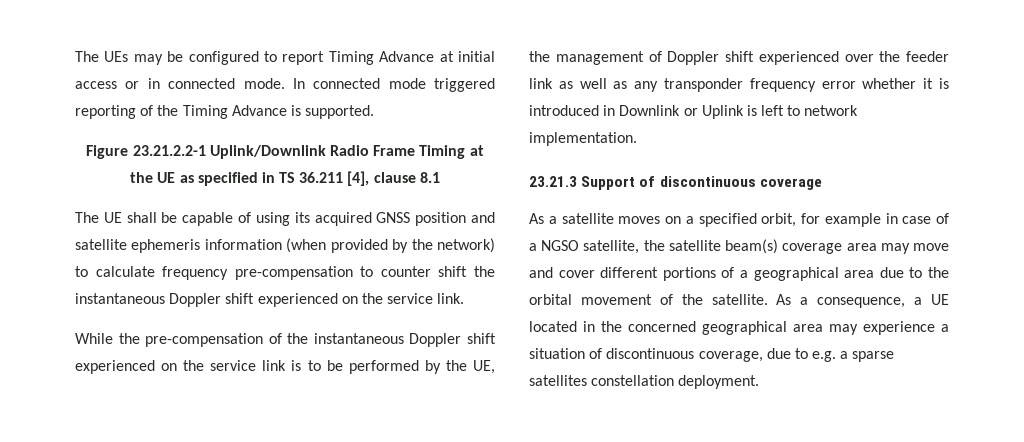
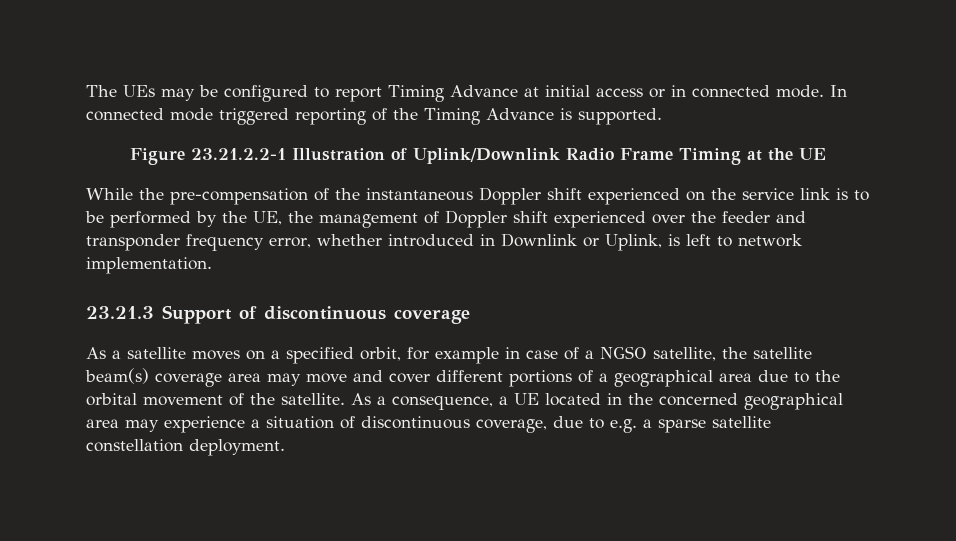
- Figure 23.21.2.2-1 Uplink/Downlink Radio Frame Timing at the UE as specified in TS 36.211 [4], clause 8.1
- The UE shall be capable of using its acquired GNSS position and satellite ephemeris information (when provided by the network) to calculate frequency pre-compensation to counter shift the instantaneous Doppler shift experienced on the service link.
+ Figure 23.21.2.2-1 Illustration of Uplink/Downlink Radio Frame Timing at the UE
- While the pre-compensation of the instantaneous Doppler shift experienced on the service link is to be performed by the UE, the management of Doppler shift experienced over the feeder link as well as any transponder frequency error whether it is introduced in Downlink or Uplink is left to network implementation.
+ While the pre-compensation of the instantaneous Doppler shift experienced on the service link is to be performed by the UE, the management of Doppler shift experienced over the feeder and transponder frequency error, whether introduced in Downlink or Uplink, is left to network implementation.
- As a consequence, a UE located in the concerned geographical area may experience a situation of discontinuous coverage, due to e.g. a sparse satellites constellation deployment.
+ As a consequence, a UE located in the concerned geographical area may experience a situation of discontinuous coverage, due to e.g. a sparse satellite constellation deployment.

